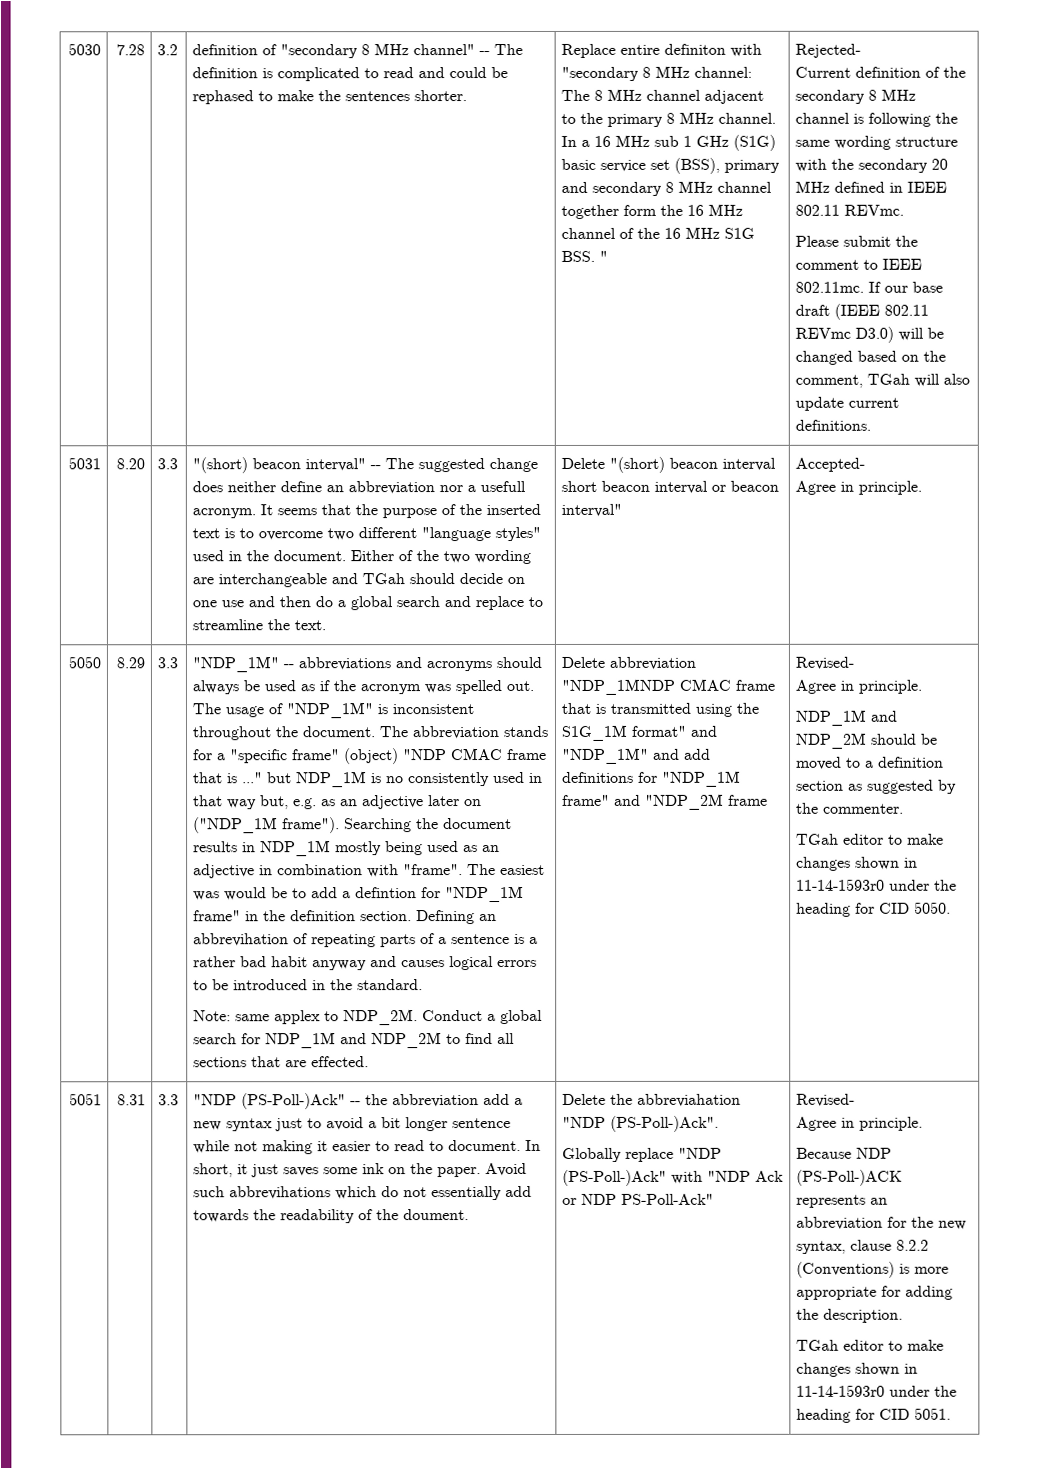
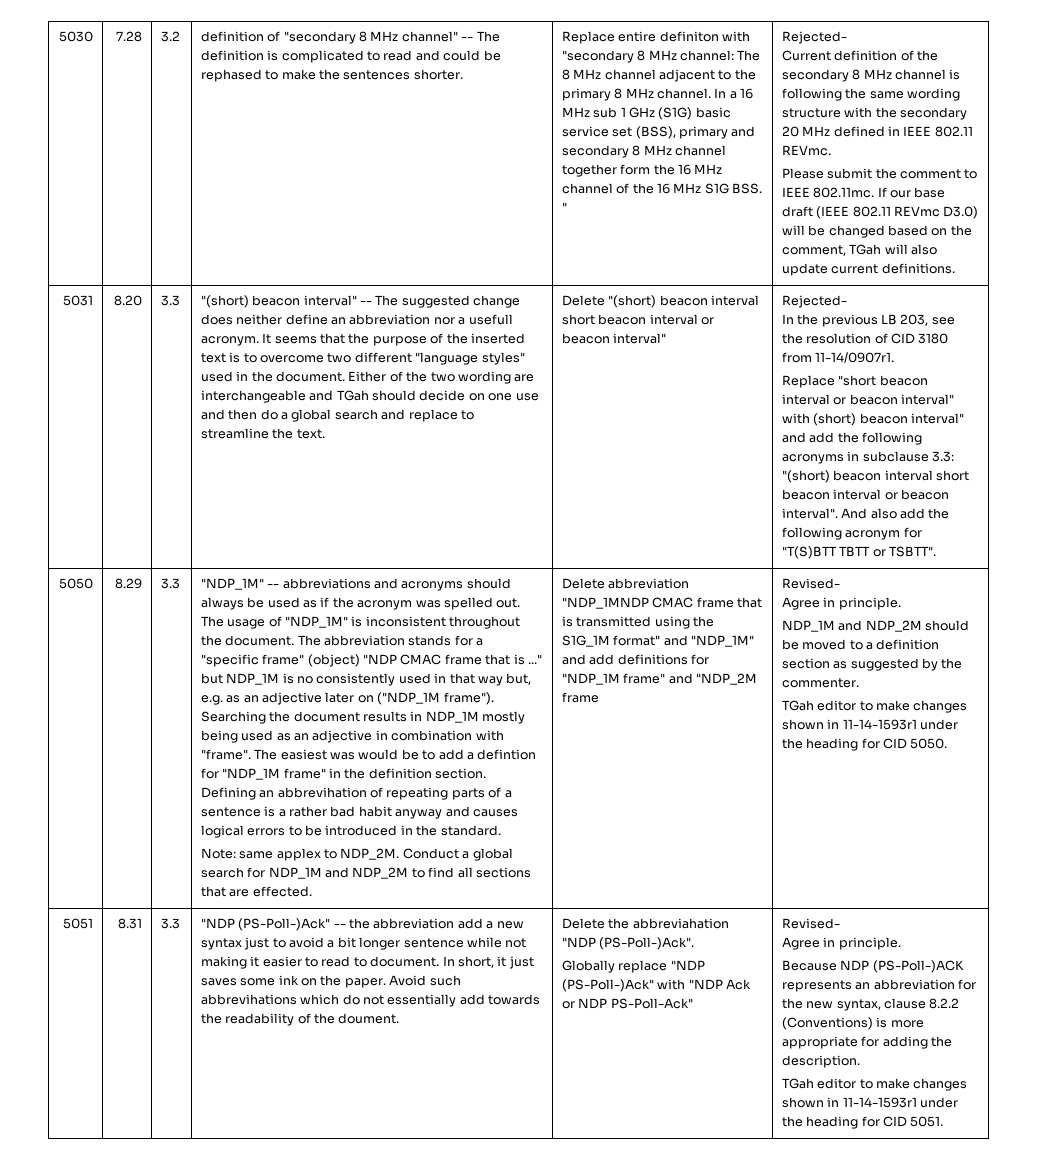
- Delete "(short) beacon interval short beacon interval or beacon interval" | Accepted-
- Agree in principle.
+ Delete "(short) beacon interval short beacon interval or beacon interval" | Rejected-
+ In the previous LB 203, see the resolution of CID 3180 from 11-14/0907r1.
+ Replace "short beacon interval or beacon interval" with (short) beacon interval" and add the following acronyms in subclause 3.3: "(short) beacon interval short beacon interval or beacon interval". And also add the following acronym for "T(S)BTT TBTT or TSBTT".
- TGah editor to make changes shown in 11-14-1593r0 under the heading for CID 5050.
+ TGah editor to make changes shown in 11-14-1593r1 under the heading for CID 5050.
- TGah editor to make changes shown in 11-14-1593r0 under the heading for CID 5051.
+ TGah editor to make changes shown in 11-14-1593r1 under the heading for CID 5051.

